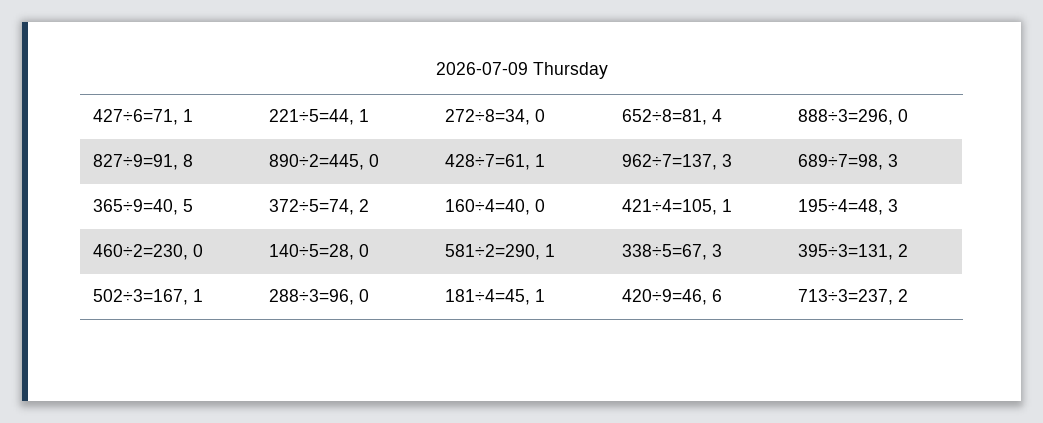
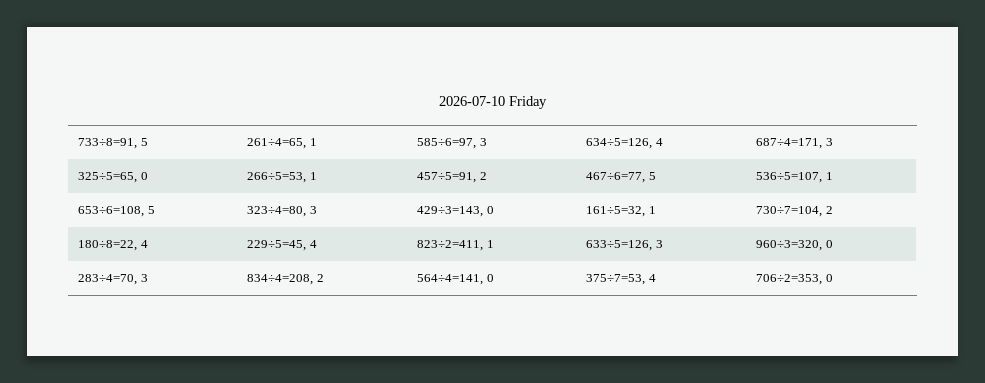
- 2026-07-09 Thursday
- 427÷6=71, 1 | 221÷5=44, 1 | 272÷8=34, 0 | 652÷8=81, 4 | 888÷3=296, 0
- 827÷9=91, 8 | 890÷2=445, 0 | 428÷7=61, 1 | 962÷7=137, 3 | 689÷7=98, 3
- 365÷9=40, 5 | 372÷5=74, 2 | 160÷4=40, 0 | 421÷4=105, 1 | 195÷4=48, 3
- 460÷2=230, 0 | 140÷5=28, 0 | 581÷2=290, 1 | 338÷5=67, 3 | 395÷3=131, 2
- 502÷3=167, 1 | 288÷3=96, 0 | 181÷4=45, 1 | 420÷9=46, 6 | 713÷3=237, 2
+ 2026-07-10 Friday
+ 733÷8=91, 5 | 261÷4=65, 1 | 585÷6=97, 3 | 634÷5=126, 4 | 687÷4=171, 3
+ 325÷5=65, 0 | 266÷5=53, 1 | 457÷5=91, 2 | 467÷6=77, 5 | 536÷5=107, 1
+ 653÷6=108, 5 | 323÷4=80, 3 | 429÷3=143, 0 | 161÷5=32, 1 | 730÷7=104, 2
+ 180÷8=22, 4 | 229÷5=45, 4 | 823÷2=411, 1 | 633÷5=126, 3 | 960÷3=320, 0
+ 283÷4=70, 3 | 834÷4=208, 2 | 564÷4=141, 0 | 375÷7=53, 4 | 706÷2=353, 0

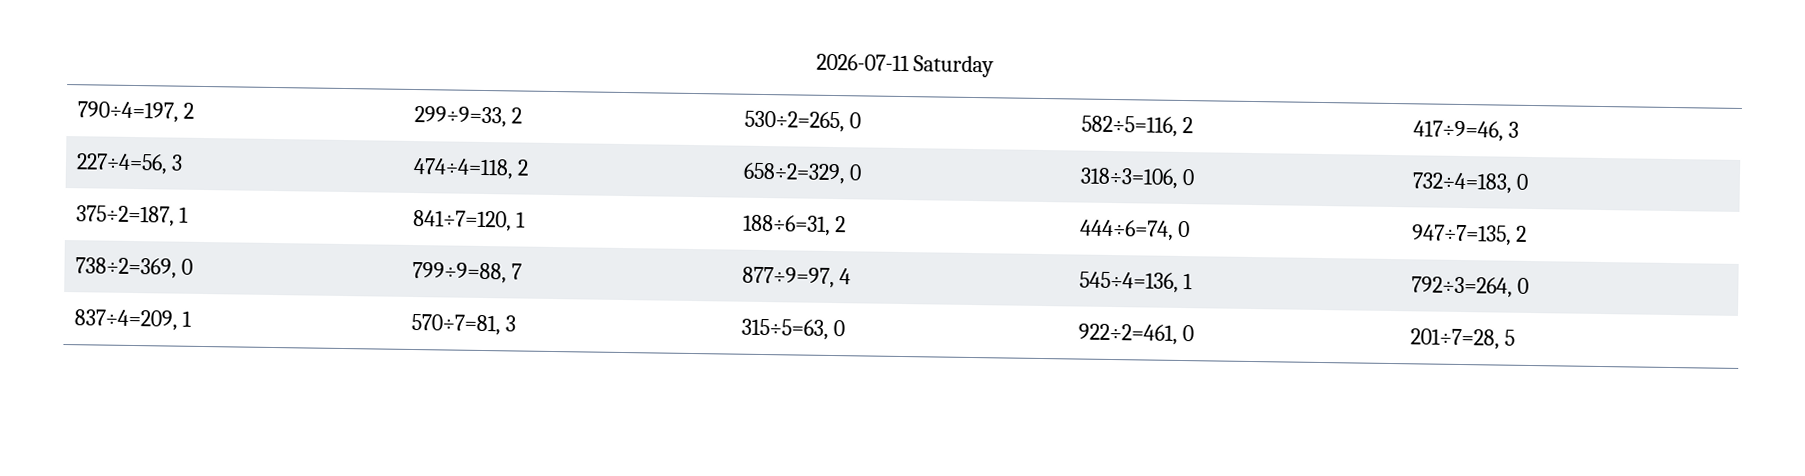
- 2026-07-10 Friday
- 733÷8=91, 5 | 261÷4=65, 1 | 585÷6=97, 3 | 634÷5=126, 4 | 687÷4=171, 3
- 325÷5=65, 0 | 266÷5=53, 1 | 457÷5=91, 2 | 467÷6=77, 5 | 536÷5=107, 1
- 653÷6=108, 5 | 323÷4=80, 3 | 429÷3=143, 0 | 161÷5=32, 1 | 730÷7=104, 2
- 180÷8=22, 4 | 229÷5=45, 4 | 823÷2=411, 1 | 633÷5=126, 3 | 960÷3=320, 0
- 283÷4=70, 3 | 834÷4=208, 2 | 564÷4=141, 0 | 375÷7=53, 4 | 706÷2=353, 0
+ 2026-07-11 Saturday
+ 790÷4=197, 2 | 299÷9=33, 2 | 530÷2=265, 0 | 582÷5=116, 2 | 417÷9=46, 3
+ 227÷4=56, 3 | 474÷4=118, 2 | 658÷2=329, 0 | 318÷3=106, 0 | 732÷4=183, 0
+ 375÷2=187, 1 | 841÷7=120, 1 | 188÷6=31, 2 | 444÷6=74, 0 | 947÷7=135, 2
+ 738÷2=369, 0 | 799÷9=88, 7 | 877÷9=97, 4 | 545÷4=136, 1 | 792÷3=264, 0
+ 837÷4=209, 1 | 570÷7=81, 3 | 315÷5=63, 0 | 922÷2=461, 0 | 201÷7=28, 5

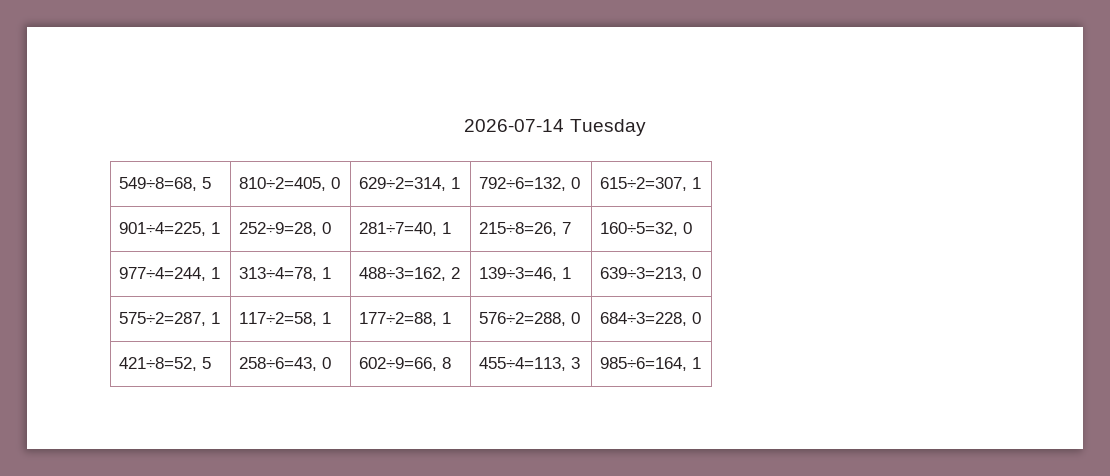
- 2026-07-11 Saturday
- 790÷4=197, 2 | 299÷9=33, 2 | 530÷2=265, 0 | 582÷5=116, 2 | 417÷9=46, 3
- 227÷4=56, 3 | 474÷4=118, 2 | 658÷2=329, 0 | 318÷3=106, 0 | 732÷4=183, 0
- 375÷2=187, 1 | 841÷7=120, 1 | 188÷6=31, 2 | 444÷6=74, 0 | 947÷7=135, 2
- 738÷2=369, 0 | 799÷9=88, 7 | 877÷9=97, 4 | 545÷4=136, 1 | 792÷3=264, 0
- 837÷4=209, 1 | 570÷7=81, 3 | 315÷5=63, 0 | 922÷2=461, 0 | 201÷7=28, 5
+ 2026-07-14 Tuesday
+ 549÷8=68, 5 | 810÷2=405, 0 | 629÷2=314, 1 | 792÷6=132, 0 | 615÷2=307, 1
+ 901÷4=225, 1 | 252÷9=28, 0 | 281÷7=40, 1 | 215÷8=26, 7 | 160÷5=32, 0
+ 977÷4=244, 1 | 313÷4=78, 1 | 488÷3=162, 2 | 139÷3=46, 1 | 639÷3=213, 0
+ 575÷2=287, 1 | 117÷2=58, 1 | 177÷2=88, 1 | 576÷2=288, 0 | 684÷3=228, 0
+ 421÷8=52, 5 | 258÷6=43, 0 | 602÷9=66, 8 | 455÷4=113, 3 | 985÷6=164, 1

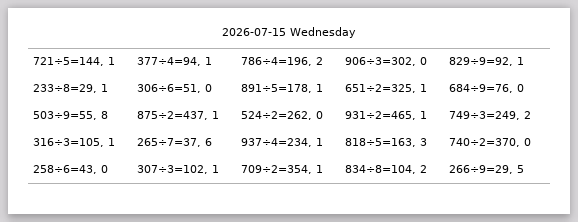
- 2026-07-14 Tuesday
- 549÷8=68, 5 | 810÷2=405, 0 | 629÷2=314, 1 | 792÷6=132, 0 | 615÷2=307, 1
- 901÷4=225, 1 | 252÷9=28, 0 | 281÷7=40, 1 | 215÷8=26, 7 | 160÷5=32, 0
- 977÷4=244, 1 | 313÷4=78, 1 | 488÷3=162, 2 | 139÷3=46, 1 | 639÷3=213, 0
- 575÷2=287, 1 | 117÷2=58, 1 | 177÷2=88, 1 | 576÷2=288, 0 | 684÷3=228, 0
- 421÷8=52, 5 | 258÷6=43, 0 | 602÷9=66, 8 | 455÷4=113, 3 | 985÷6=164, 1
+ 2026-07-15 Wednesday
+ 721÷5=144, 1 | 377÷4=94, 1 | 786÷4=196, 2 | 906÷3=302, 0 | 829÷9=92, 1
+ 233÷8=29, 1 | 306÷6=51, 0 | 891÷5=178, 1 | 651÷2=325, 1 | 684÷9=76, 0
+ 503÷9=55, 8 | 875÷2=437, 1 | 524÷2=262, 0 | 931÷2=465, 1 | 749÷3=249, 2
+ 316÷3=105, 1 | 265÷7=37, 6 | 937÷4=234, 1 | 818÷5=163, 3 | 740÷2=370, 0
+ 258÷6=43, 0 | 307÷3=102, 1 | 709÷2=354, 1 | 834÷8=104, 2 | 266÷9=29, 5

